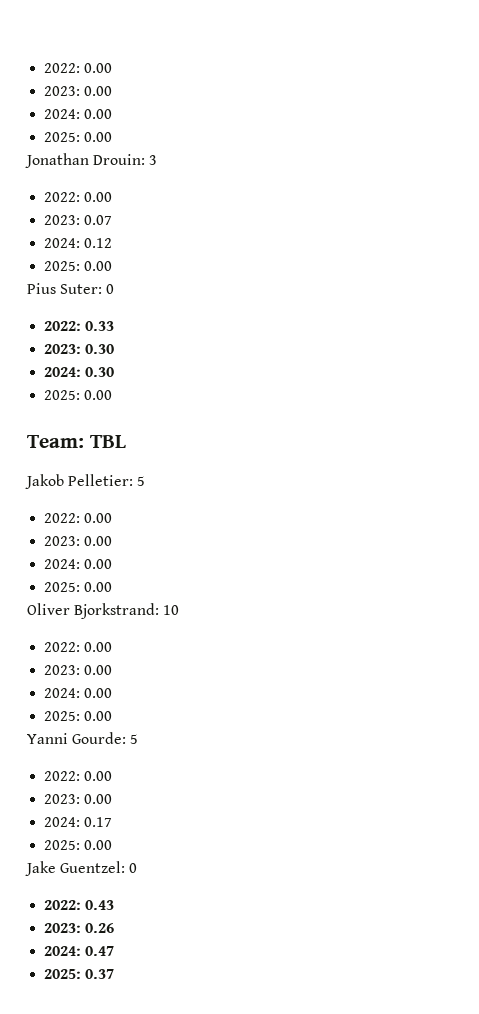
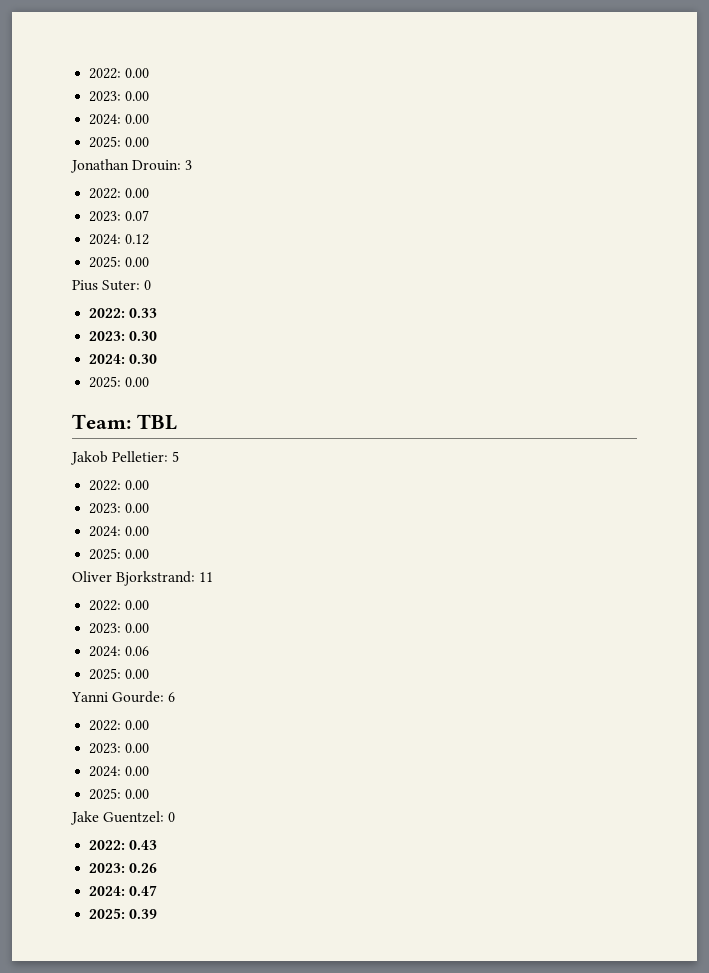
- Oliver Bjorkstrand: 10
+ Oliver Bjorkstrand: 11
+ 2022: 0.00
+ 2023: 0.00
+ 2024: 0.06
+ 2025: 0.00
+ Yanni Gourde: 6
  2022: 0.00
  2023: 0.00
  2024: 0.00
- 2025: 0.00
- Yanni Gourde: 5
- 2022: 0.00
- 2023: 0.00
- 2024: 0.17
- 2025: 0.37
+ 2025: 0.39

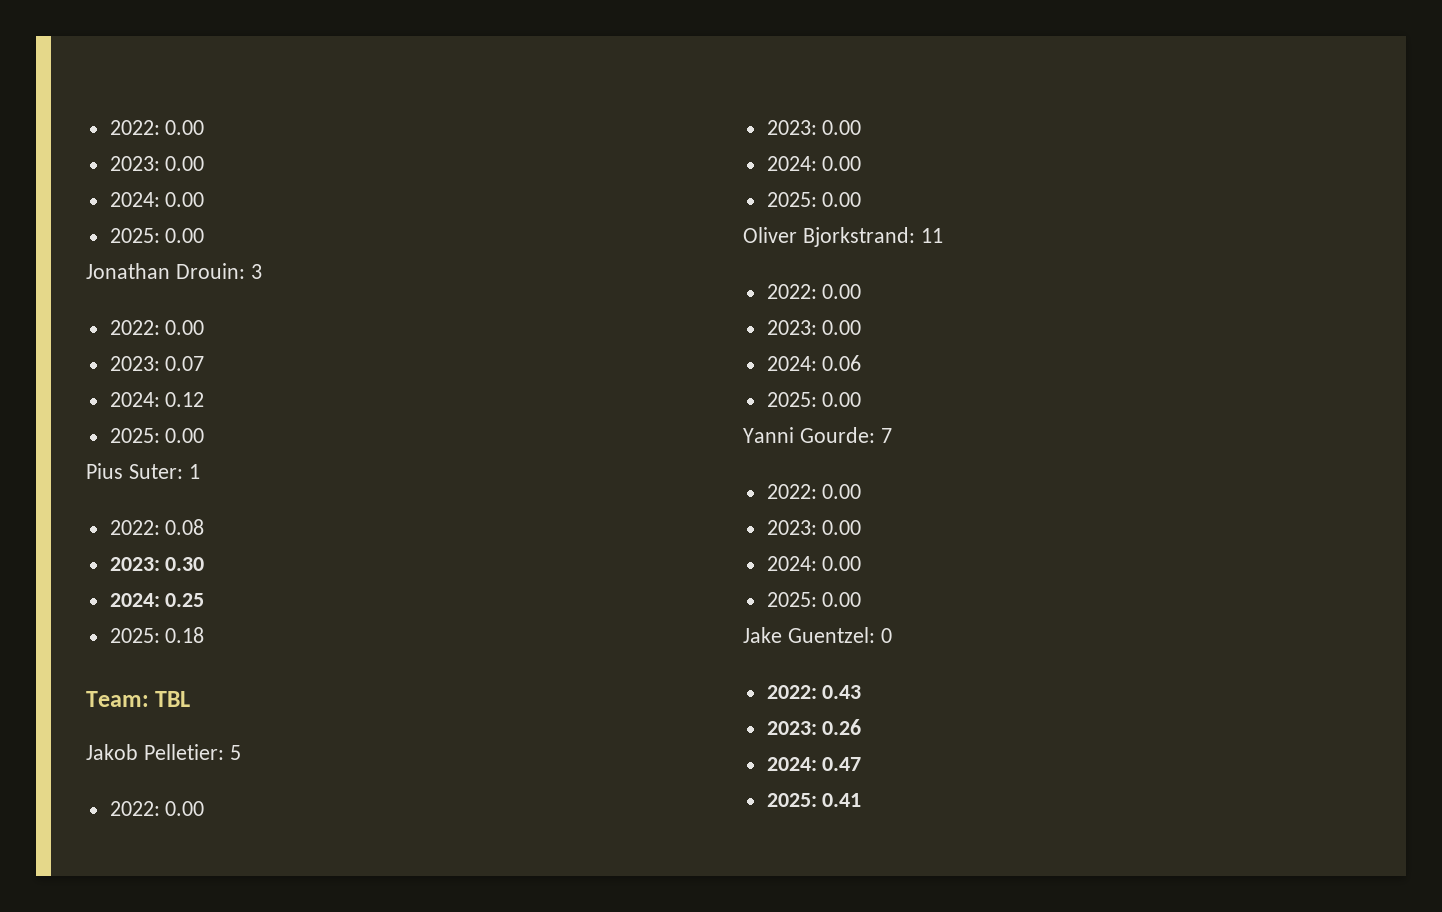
- Pius Suter: 0
- 2022: 0.33
+ Pius Suter: 1
+ 2022: 0.08
- 2024: 0.30
- 2025: 0.00
+ 2024: 0.25
+ 2025: 0.18
- Yanni Gourde: 6
+ Yanni Gourde: 7
- 2025: 0.39
+ 2025: 0.41

